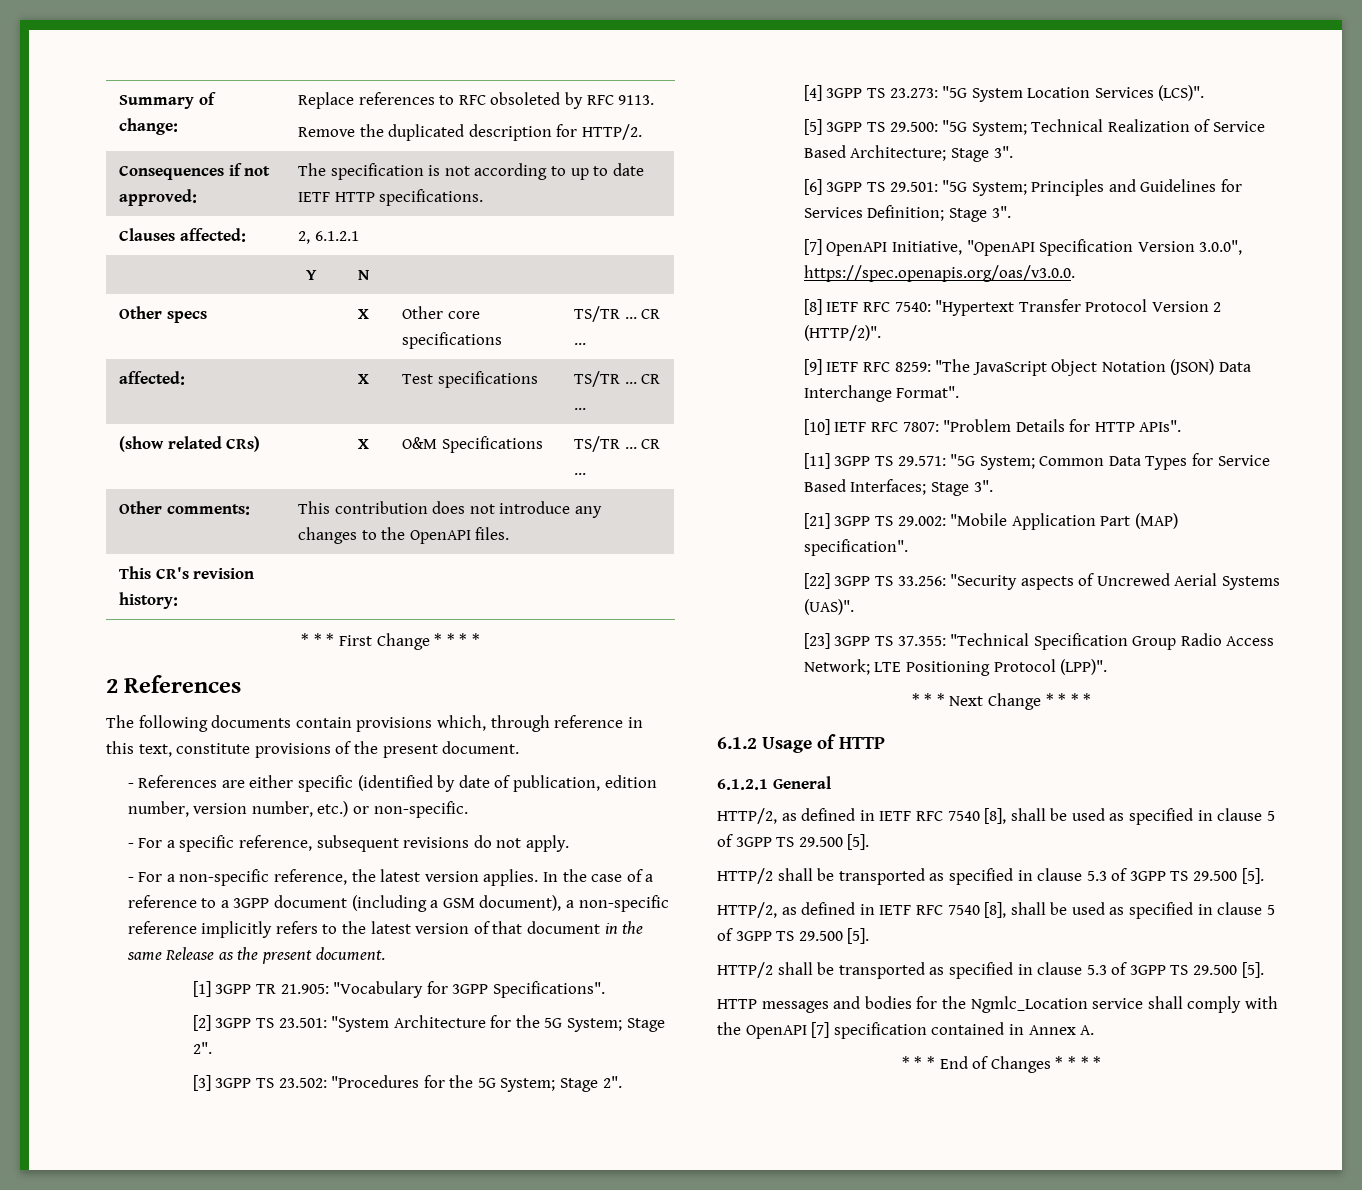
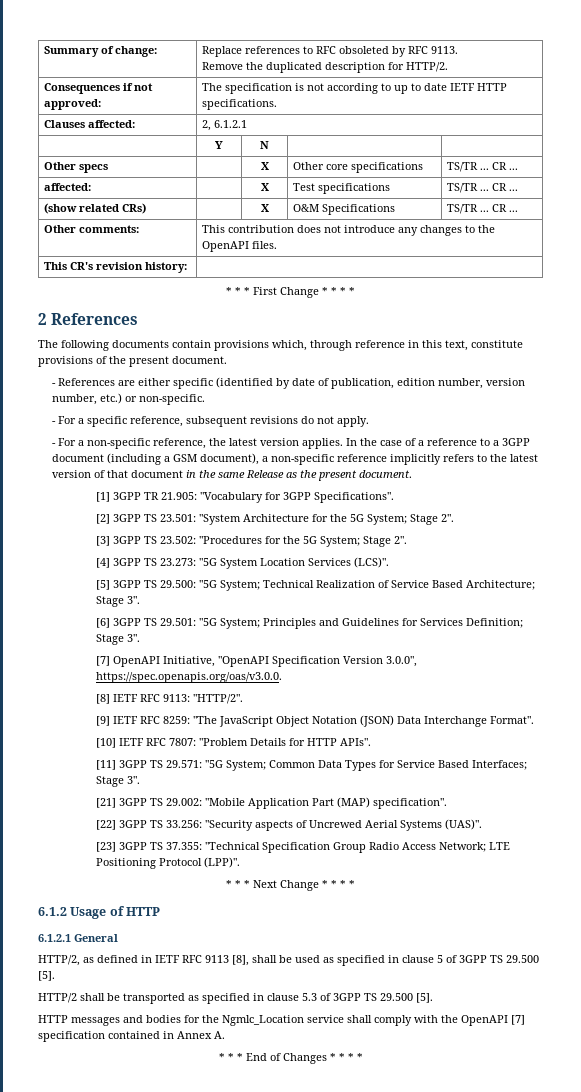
- [8] IETF RFC 7540: "Hypertext Transfer Protocol Version 2 (HTTP/2)".
+ [8] IETF RFC 9113: "HTTP/2".
  6.1.2.1 General
- HTTP/2, as defined in IETF RFC 7540 [8], shall be used as specified in clause 5 of 3GPP TS 29.500 [5].
- HTTP/2 shall be transported as specified in clause 5.3 of 3GPP TS 29.500 [5].
- HTTP/2, as defined in IETF RFC 7540 [8], shall be used as specified in clause 5 of 3GPP TS 29.500 [5].
+ HTTP/2, as defined in IETF RFC 9113 [8], shall be used as specified in clause 5 of 3GPP TS 29.500 [5].

